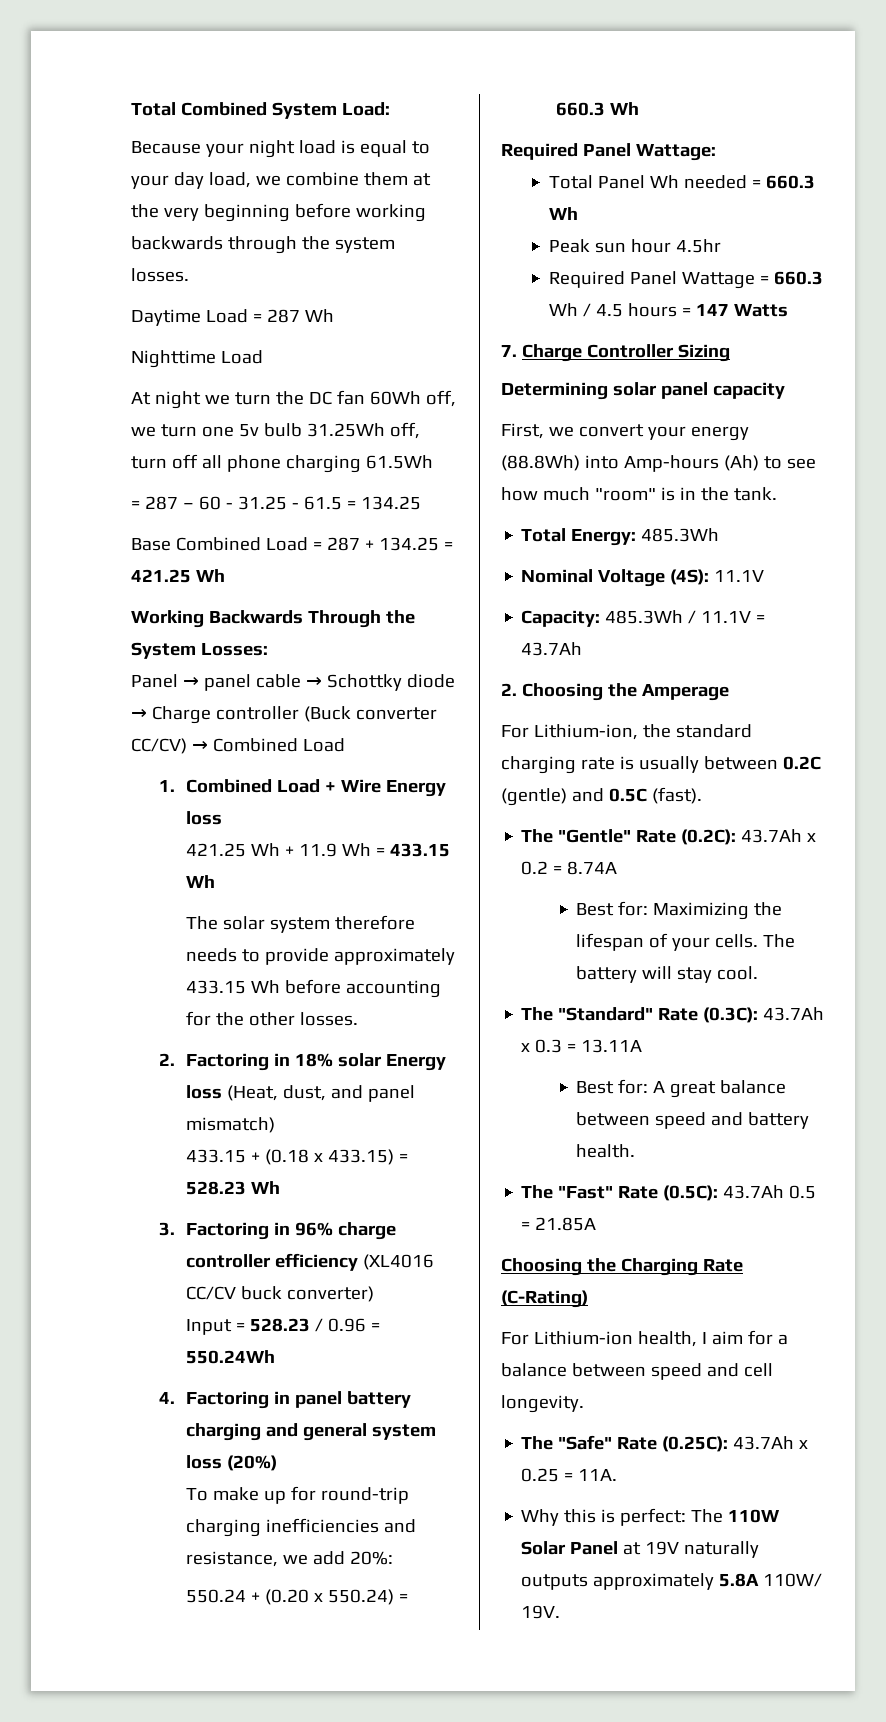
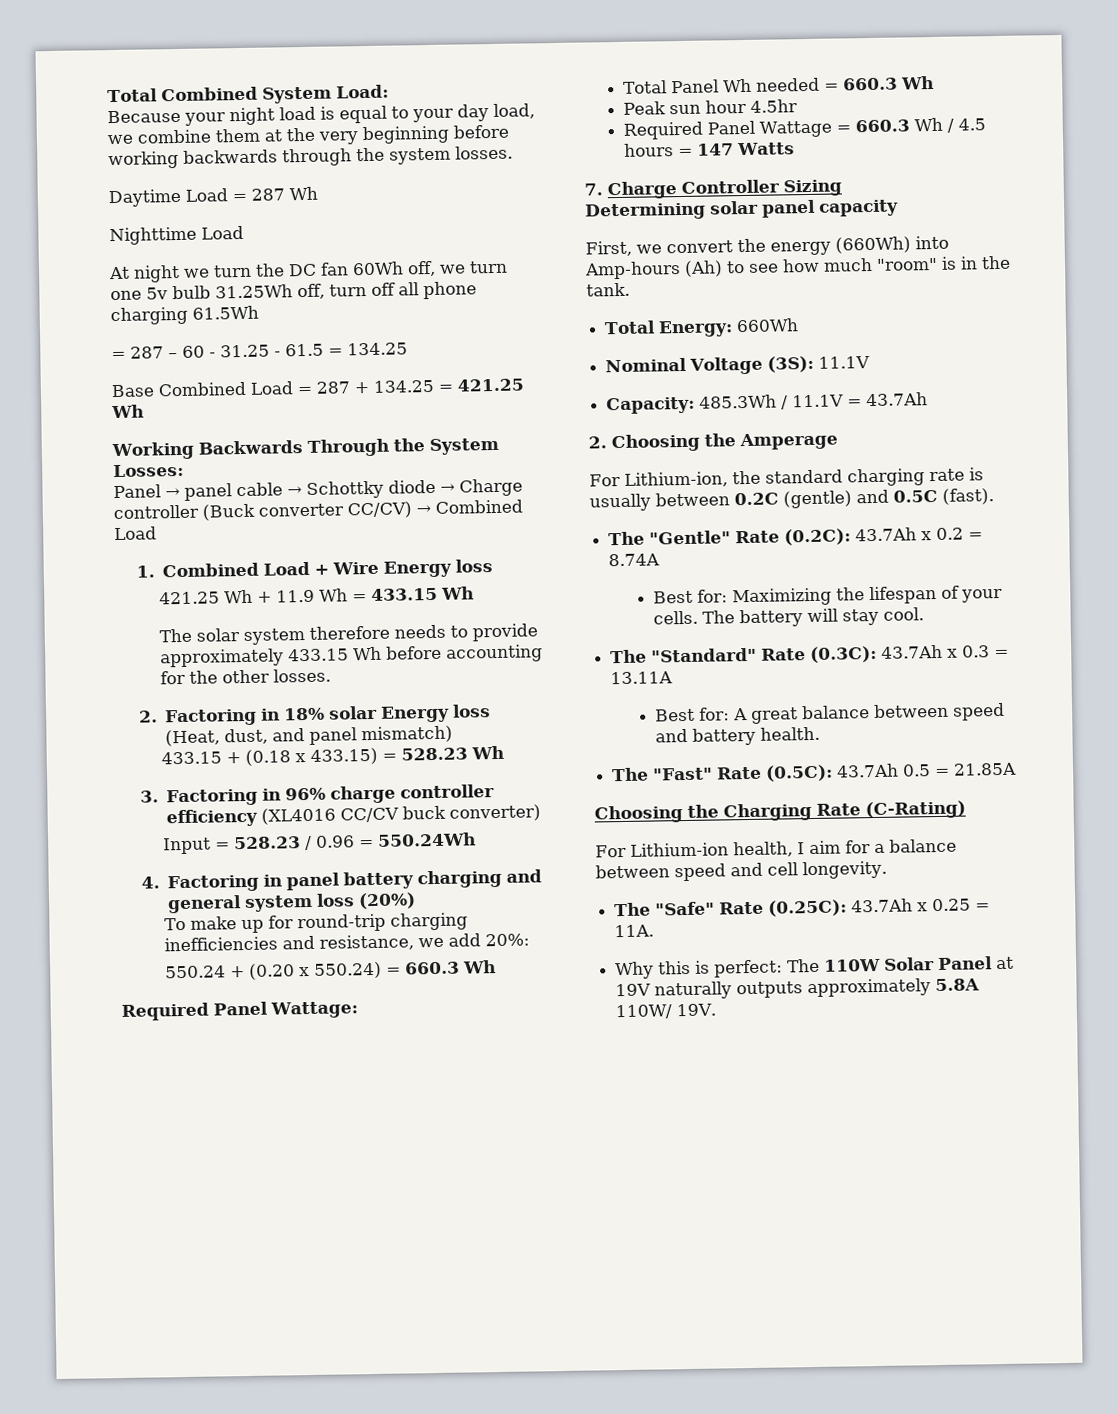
- First, we convert your energy (88.8Wh) into Amp-hours (Ah) to see how much "room" is in the tank.
+ First, we convert the energy (660Wh) into Amp-hours (Ah) to see how much "room" is in the tank.
- Total Energy: 485.3Wh
+ Total Energy: 660Wh
- Nominal Voltage (4S): 11.1V
+ Nominal Voltage (3S): 11.1V

